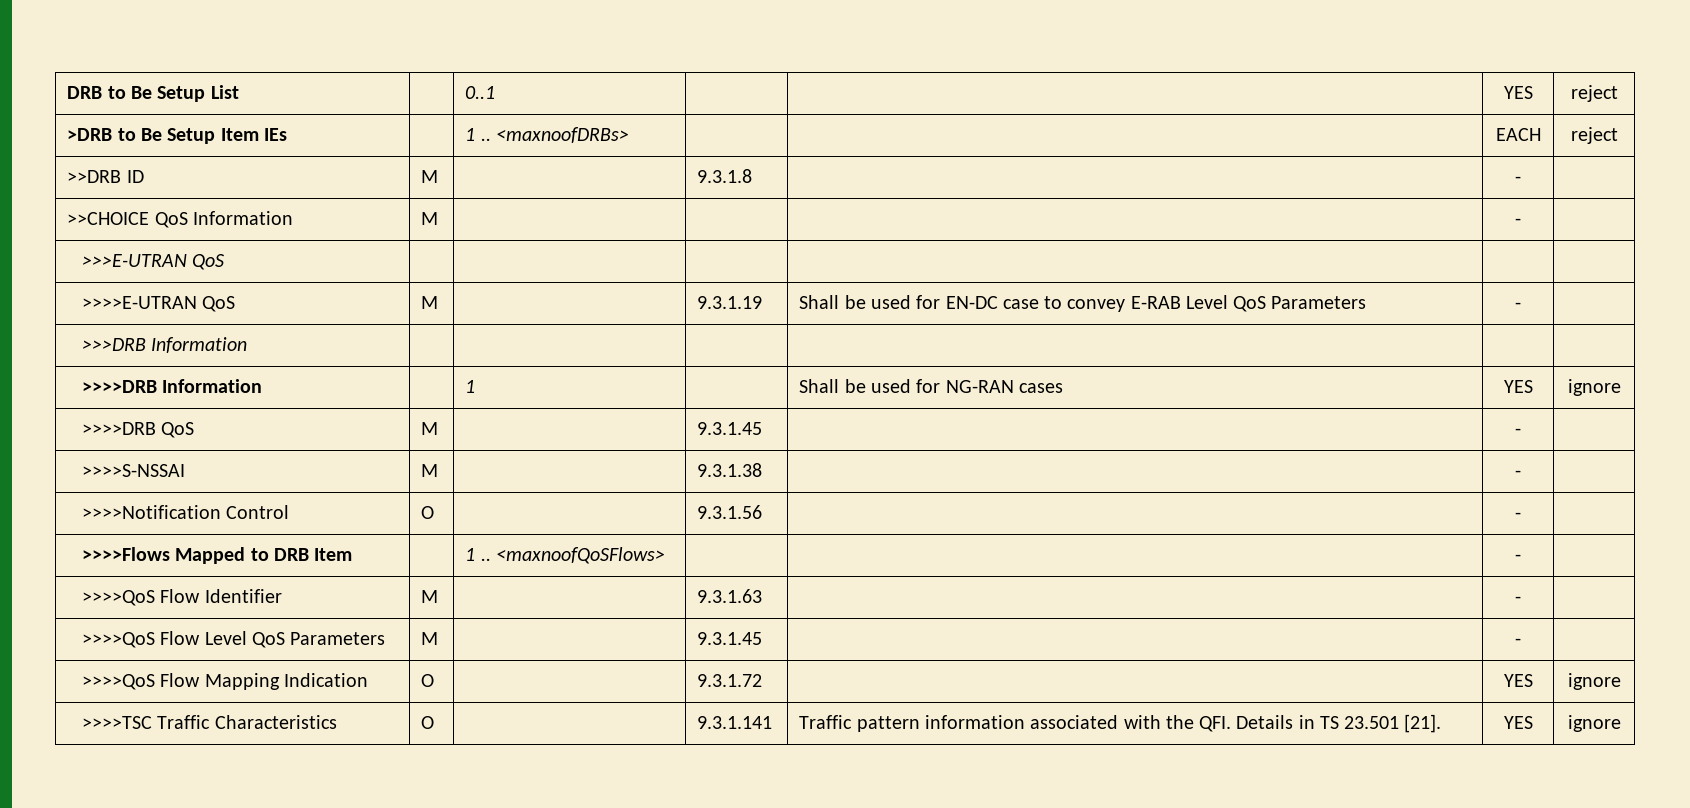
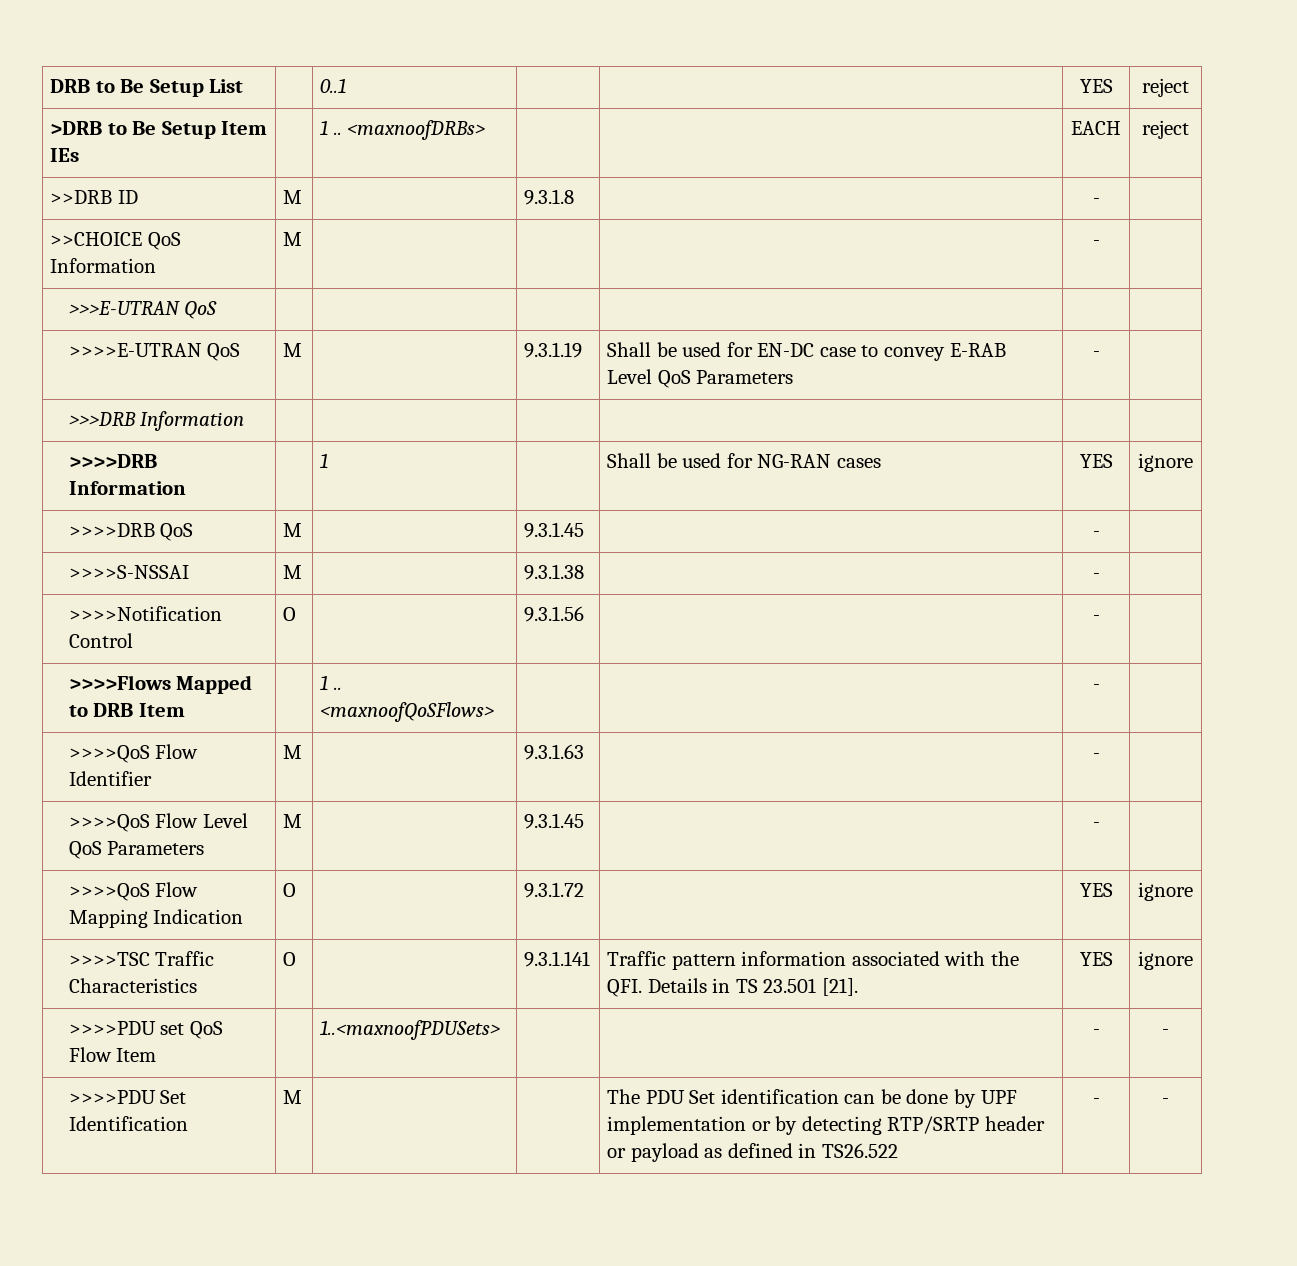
+ >>>>PDU set QoS Flow Item | | 1..<maxnoofPDUSets> | | | - | -
+ >>>>PDU Set Identification | M | | | The PDU Set identification can be done by UPF implementation or by detecting RTP/SRTP header or payload as defined in TS26.522 | - | -

